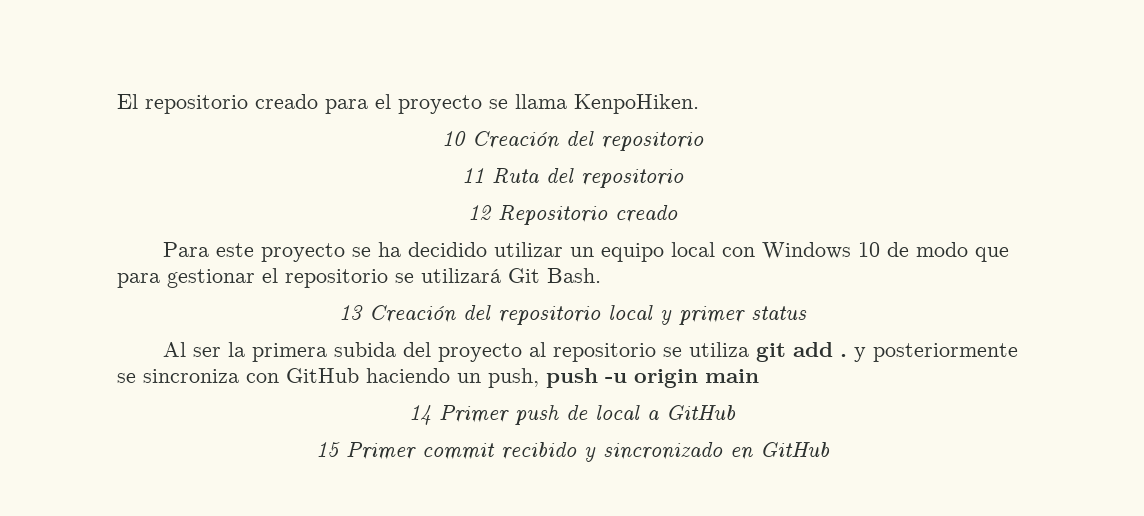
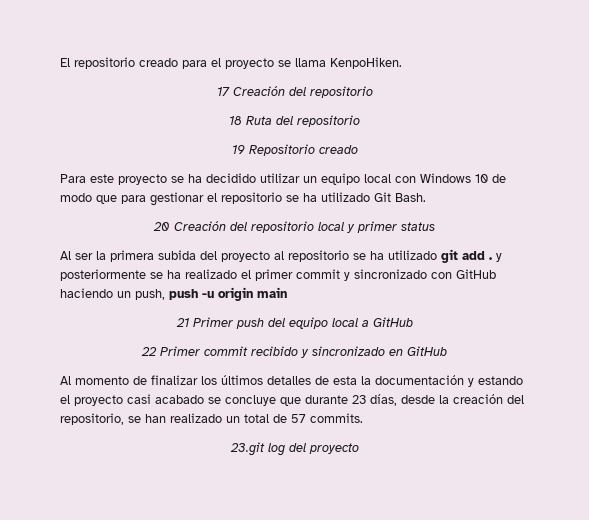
- 10 Creación del repositorio
+ 17 Creación del repositorio
- 11 Ruta del repositorio
+ 18 Ruta del repositorio
- 12 Repositorio creado
+ 19 Repositorio creado
- Para este proyecto se ha decidido utilizar un equipo local con Windows 10 de modo que para gestionar el repositorio se utilizará Git Bash.
+ Para este proyecto se ha decidido utilizar un equipo local con Windows 10 de modo que para gestionar el repositorio se ha utilizado Git Bash.
- 13 Creación del repositorio local y primer status
+ 20 Creación del repositorio local y primer status
- Al ser la primera subida del proyecto al repositorio se utiliza git add . y posteriormente se sincroniza con GitHub haciendo un push, push -u origin main
+ Al ser la primera subida del proyecto al repositorio se ha utilizado git add . y posteriormente se ha realizado el primer commit y sincronizado con GitHub haciendo un push, push -u origin main
- 14 Primer push de local a GitHub
+ 21 Primer push del equipo local a GitHub
- 15 Primer commit recibido y sincronizado en GitHub
+ 22 Primer commit recibido y sincronizado en GitHub
+ Al momento de finalizar los últimos detalles de esta la documentación y estando el proyecto casi acabado se concluye que durante 23 días, desde la creación del repositorio, se han realizado un total de 57 commits.
+ 23.git log del proyecto

